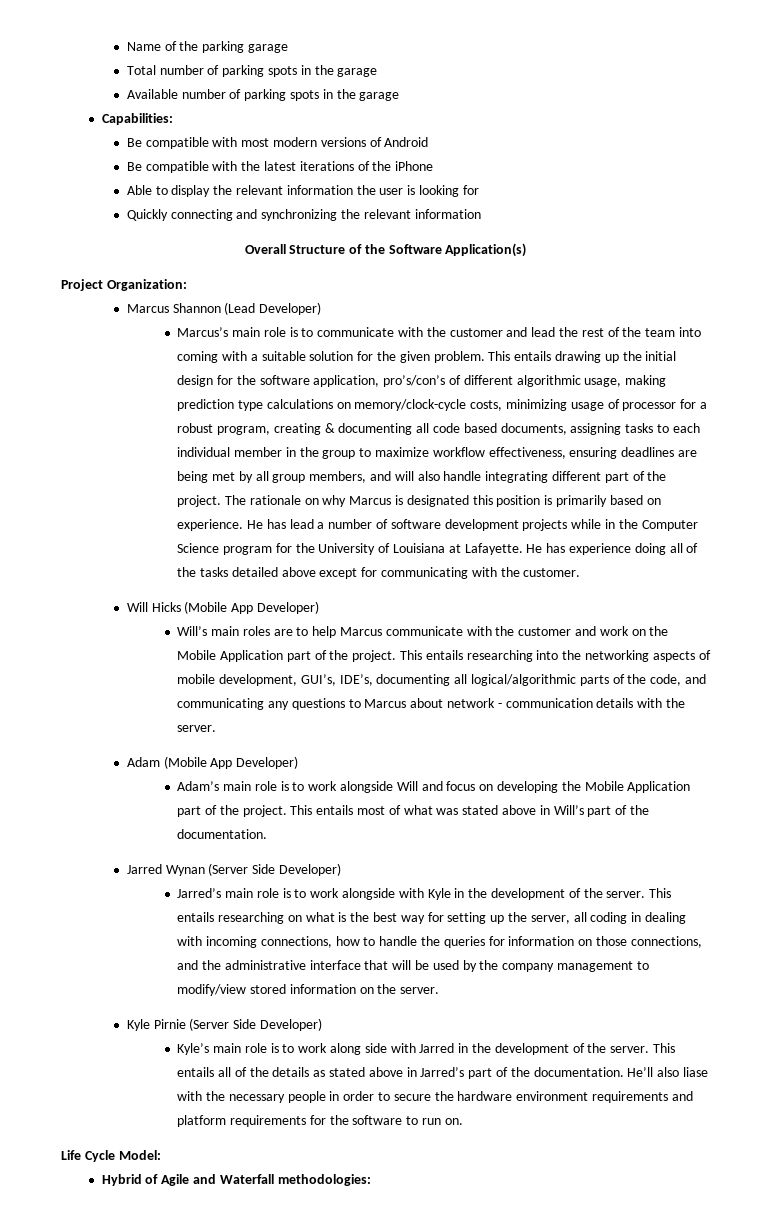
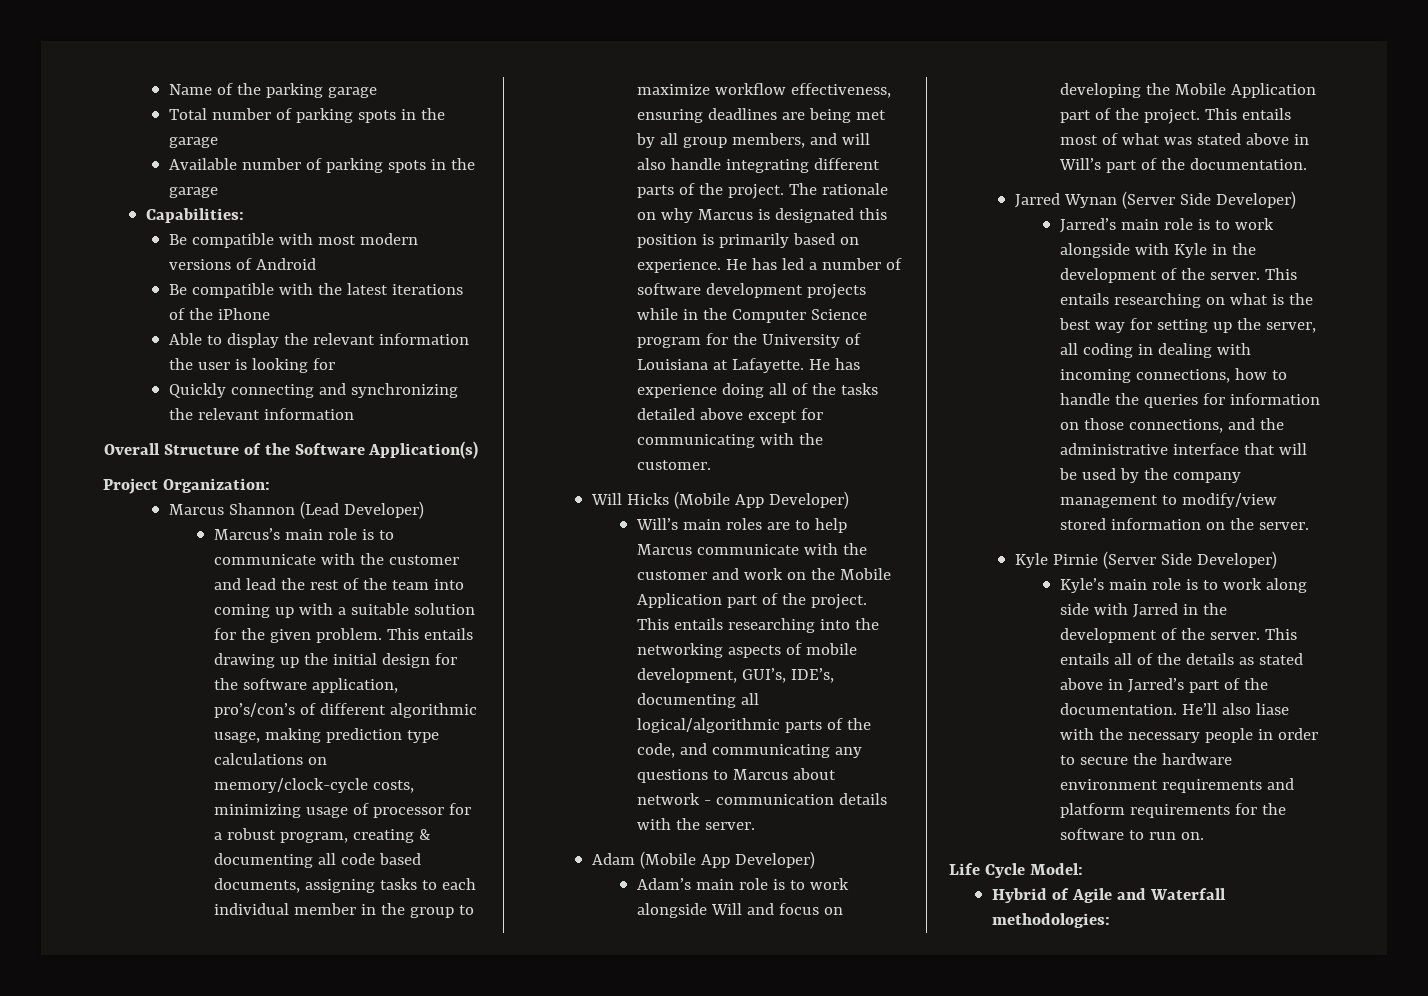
- Marcus’s main role is to communicate with the customer and lead the rest of the team into coming with a suitable solution for the given problem.
+ Marcus’s main role is to communicate with the customer and lead the rest of the team into coming up with a suitable solution for the given problem.
- This entails drawing up the initial design for the software application, pro’s/con’s of different algorithmic usage, making prediction type calculations on memory/clock-cycle costs, minimizing usage of processor for a robust program, creating & documenting all code based documents, assigning tasks to each individual member in the group to maximize workflow effectiveness, ensuring deadlines are being met by all group members, and will also handle integrating different part of the project.
+ This entails drawing up the initial design for the software application, pro’s/con’s of different algorithmic usage, making prediction type calculations on memory/clock-cycle costs, minimizing usage of processor for a robust program, creating & documenting all code based documents, assigning tasks to each individual member in the group to maximize workflow effectiveness, ensuring deadlines are being met by all group members, and will also handle integrating different parts of the project.
- He has lead a number of software development projects while in the Computer Science program for the University of Louisiana at Lafayette.
+ He has led a number of software development projects while in the Computer Science program for the University of Louisiana at Lafayette.

